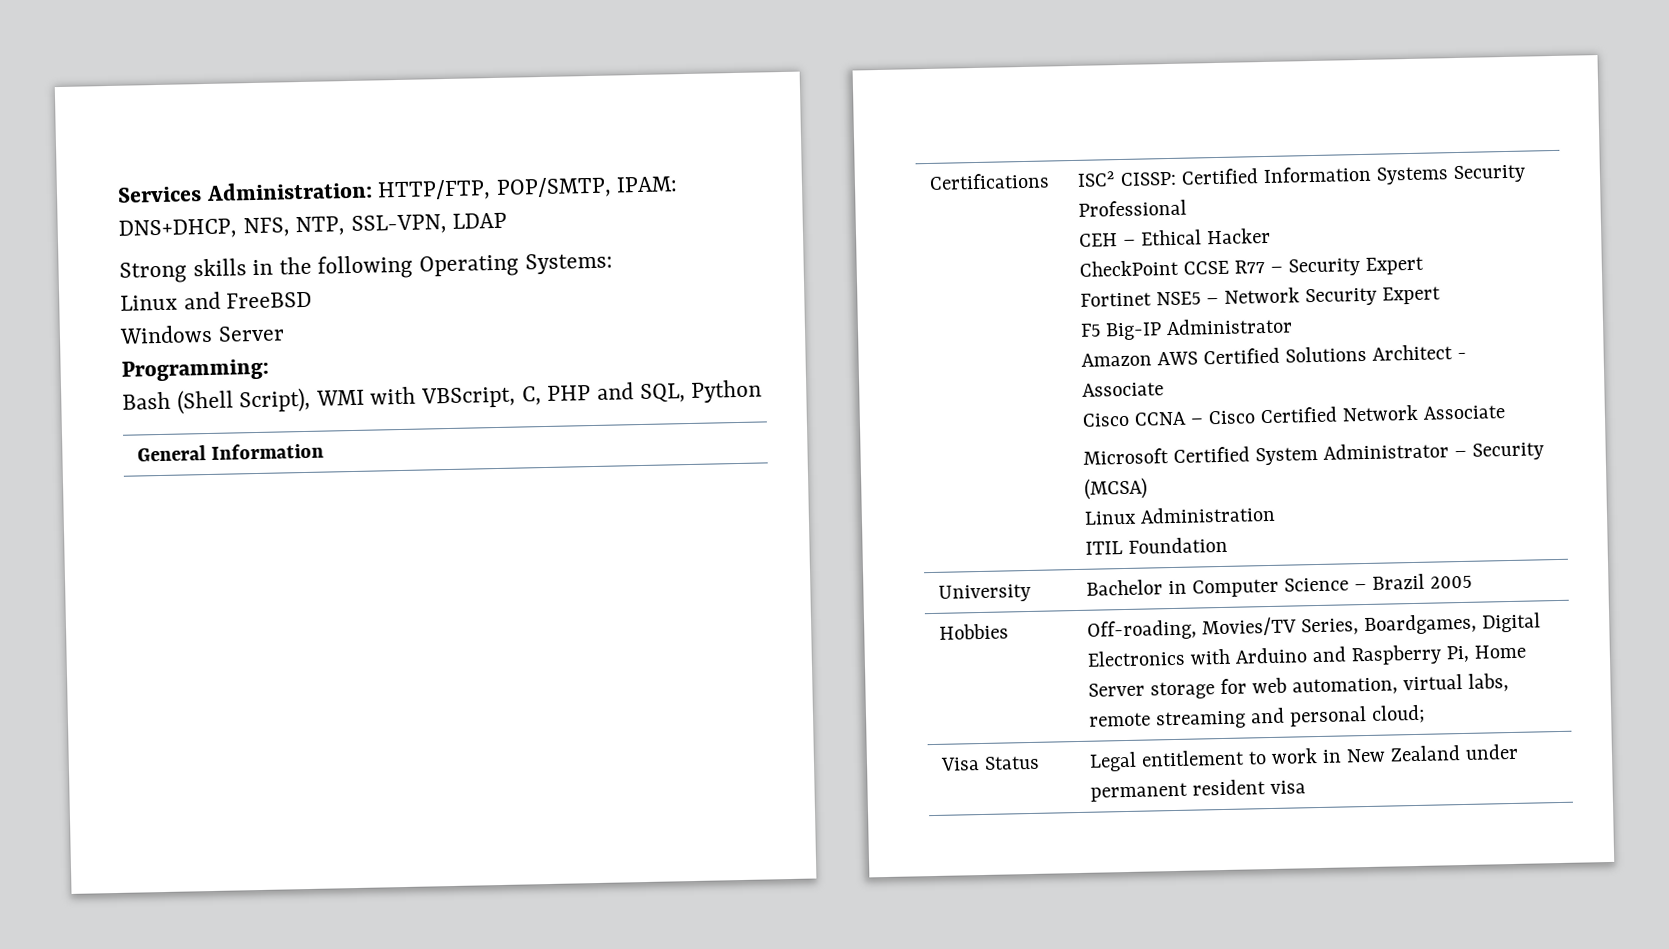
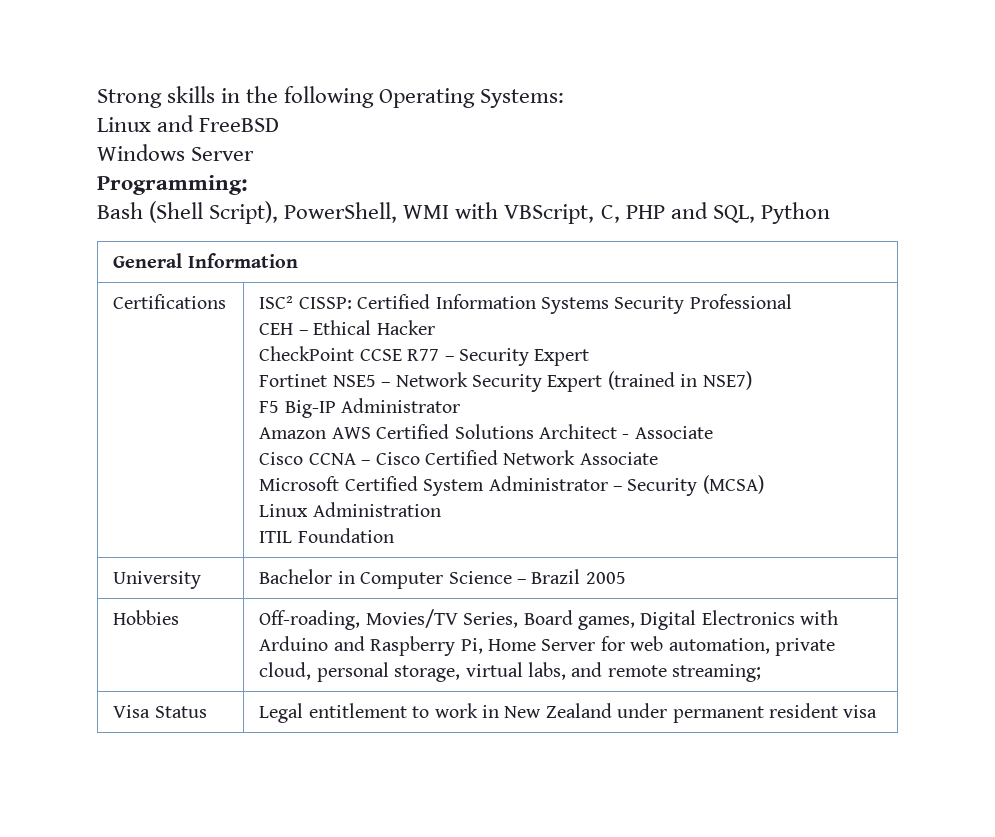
- Services Administration: HTTP/FTP, POP/SMTP, IPAM: DNS+DHCP, NFS, NTP, SSL-VPN, LDAP
- Bash (Shell Script), WMI with VBScript, C, PHP and SQL, Python
+ Bash (Shell Script), PowerShell, WMI with VBScript, C, PHP and SQL, Python
- Fortinet NSE5 – Network Security Expert
+ Fortinet NSE5 – Network Security Expert (trained in NSE7)
- Hobbies | Off-roading, Movies/TV Series, Boardgames, Digital Electronics with Arduino and Raspberry Pi, Home Server storage for web automation, virtual labs, remote streaming and personal cloud;
+ Hobbies | Off-roading, Movies/TV Series, Board games, Digital Electronics with Arduino and Raspberry Pi, Home Server for web automation, private cloud, personal storage, virtual labs, and remote streaming;

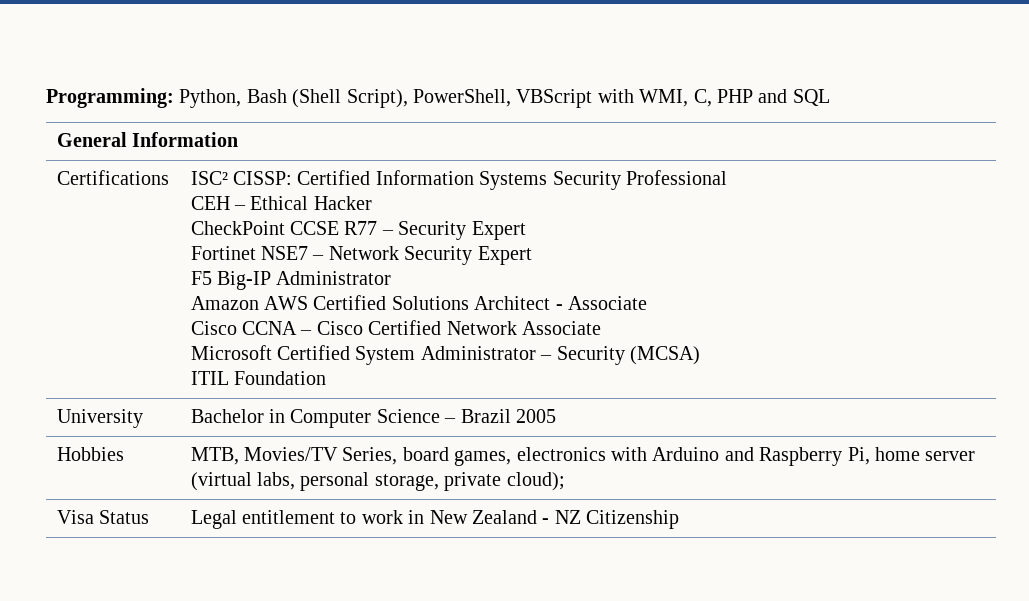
- Strong skills in the following Operating Systems:
- Linux and FreeBSD
- Windows Server
- Programming:
- Bash (Shell Script), PowerShell, WMI with VBScript, C, PHP and SQL, Python
+ Programming: Python, Bash (Shell Script), PowerShell, VBScript with WMI, C, PHP and SQL
- Fortinet NSE5 – Network Security Expert (trained in NSE7)
+ Fortinet NSE7 – Network Security Expert
- Linux Administration
- Hobbies | Off-roading, Movies/TV Series, Board games, Digital Electronics with Arduino and Raspberry Pi, Home Server for web automation, private cloud, personal storage, virtual labs, and remote streaming;
+ Hobbies | MTB, Movies/TV Series, board games, electronics with Arduino and Raspberry Pi, home server (virtual labs, personal storage, private cloud);
- Visa Status | Legal entitlement to work in New Zealand under permanent resident visa
+ Visa Status | Legal entitlement to work in New Zealand - NZ Citizenship

